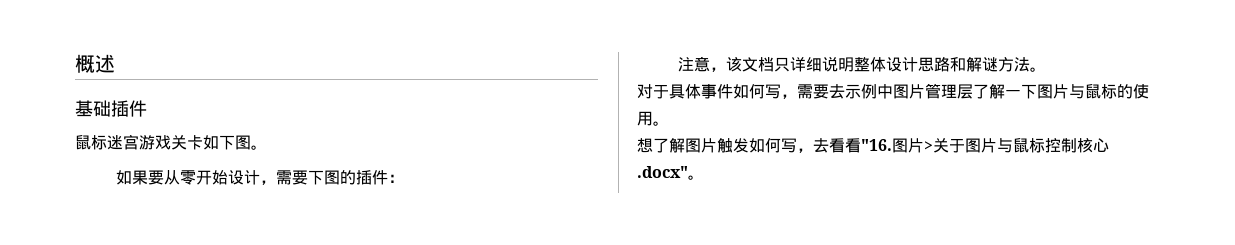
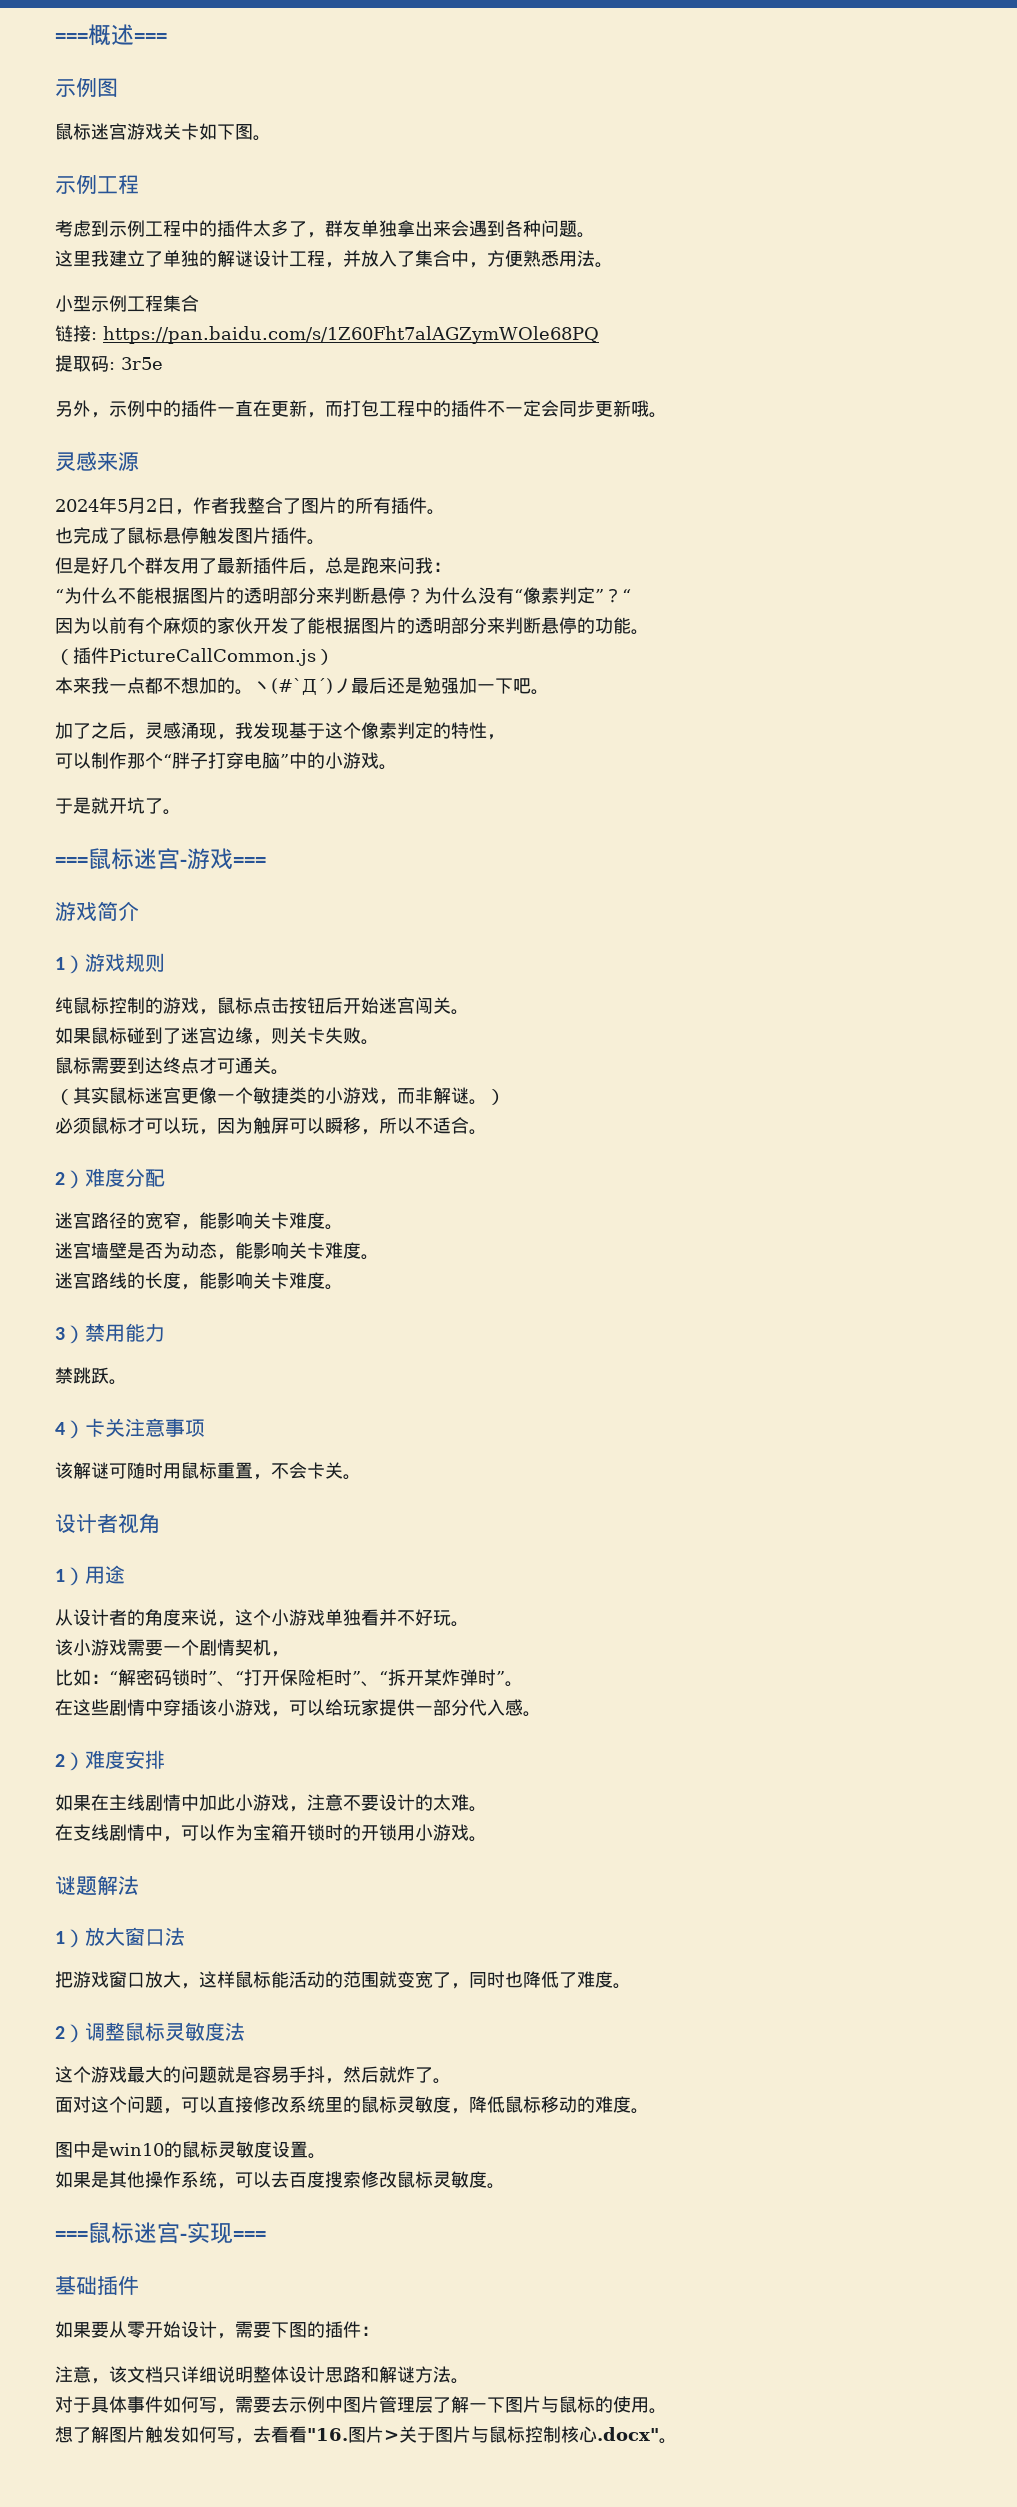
- 概述
- 基础插件
+ ===概述===
+ 示例图
  鼠标迷宫游戏关卡如下图。
+ 示例工程
+ 考虑到示例工程中的插件太多了，群友单独拿出来会遇到各种问题。
+ 这里我建立了单独的解谜设计工程，并放入了集合中，方便熟悉用法。
+ 小型示例工程集合
+ 链接: https://pan.baidu.com/s/1Z60Fht7alAGZymWOle68PQ
+ 提取码: 3r5e
+ 另外，示例中的插件一直在更新，而打包工程中的插件不一定会同步更新哦。
+ 灵感来源
+ 2024年5月2日，作者我整合了图片的所有插件。
+ 也完成了鼠标悬停触发图片插件。
+ 但是好几个群友用了最新插件后，总是跑来问我：
+ “为什么不能根据图片的透明部分来判断悬停？为什么没有“像素判定”？“
+ 因为以前有个麻烦的家伙开发了能根据图片的透明部分来判断悬停的功能。
+ （插件PictureCallCommon.js）
+ 本来我一点都不想加的。ヽ(#`Д´)ノ最后还是勉强加一下吧。
+ 加了之后，灵感涌现，我发现基于这个像素判定的特性，
+ 可以制作那个“胖子打穿电脑”中的小游戏。
+ 于是就开坑了。
+ ===鼠标迷宫-游戏===
+ 游戏简介
+ 1）游戏规则
+ 纯鼠标控制的游戏，鼠标点击按钮后开始迷宫闯关。
+ 如果鼠标碰到了迷宫边缘，则关卡失败。
+ 鼠标需要到达终点才可通关。
+ （其实鼠标迷宫更像一个敏捷类的小游戏，而非解谜。）
+ 必须鼠标才可以玩，因为触屏可以瞬移，所以不适合。
+ 2）难度分配
+ 迷宫路径的宽窄，能影响关卡难度。
+ 迷宫墙壁是否为动态，能影响关卡难度。
+ 迷宫路线的长度，能影响关卡难度。
+ 3）禁用能力
+ 禁跳跃。
+ 4）卡关注意事项
+ 该解谜可随时用鼠标重置，不会卡关。
+ 设计者视角
+ 1）用途
+ 从设计者的角度来说，这个小游戏单独看并不好玩。
+ 该小游戏需要一个剧情契机，
+ 比如：“解密码锁时”、“打开保险柜时”、“拆开某炸弹时”。
+ 在这些剧情中穿插该小游戏，可以给玩家提供一部分代入感。
+ 2）难度安排
+ 如果在主线剧情中加此小游戏，注意不要设计的太难。
+ 在支线剧情中，可以作为宝箱开锁时的开锁用小游戏。
+ 谜题解法
+ 1）放大窗口法
+ 把游戏窗口放大，这样鼠标能活动的范围就变宽了，同时也降低了难度。
+ 2）调整鼠标灵敏度法
+ 这个游戏最大的问题就是容易手抖，然后就炸了。
+ 面对这个问题，可以直接修改系统里的鼠标灵敏度，降低鼠标移动的难度。
+ 图中是win10的鼠标灵敏度设置。
+ 如果是其他操作系统，可以去百度搜索修改鼠标灵敏度。
+ ===鼠标迷宫-实现===
+ 基础插件

